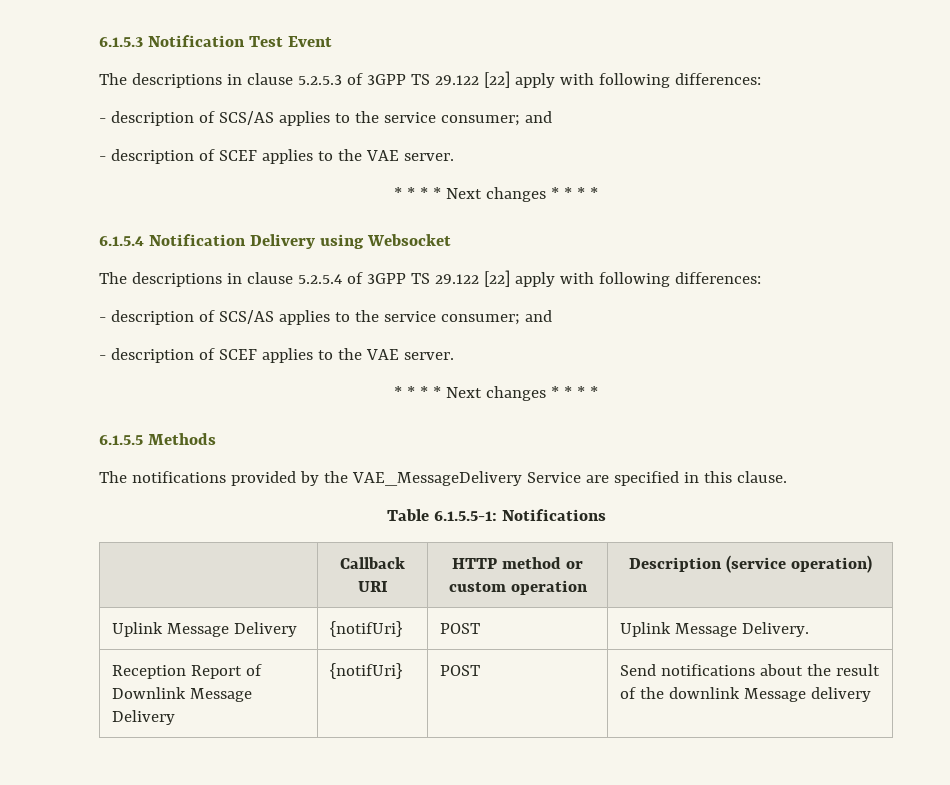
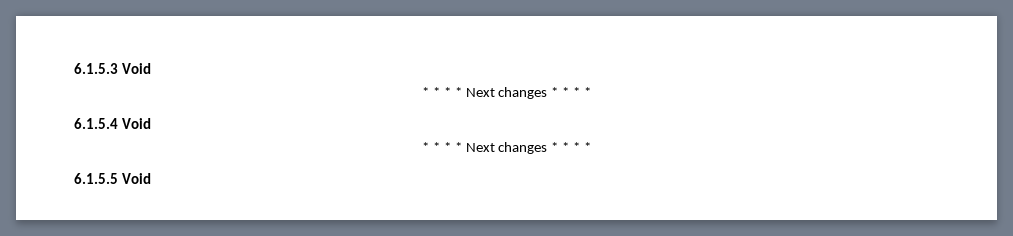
- 6.1.5.3 Notification Test Event
- The descriptions in clause 5.2.5.3 of 3GPP TS 29.122 [22] apply with following differences:
- - description of SCS/AS applies to the service consumer; and
- - description of SCEF applies to the VAE server.
+ 6.1.5.3 Void
- 6.1.5.4 Notification Delivery using Websocket
- The descriptions in clause 5.2.5.4 of 3GPP TS 29.122 [22] apply with following differences:
- - description of SCS/AS applies to the service consumer; and
- - description of SCEF applies to the VAE server.
+ 6.1.5.4 Void
- 6.1.5.5 Methods
- The notifications provided by the VAE_MessageDelivery Service are specified in this clause.
- Table 6.1.5.5-1: Notifications
- | Callback URI | HTTP method or custom operation | Description (service operation)
- Uplink Message Delivery | {notifUri} | POST | Uplink Message Delivery.
- Reception Report of Downlink Message Delivery | {notifUri} | POST | Send notifications about the result of the downlink Message delivery
+ 6.1.5.5 Void

